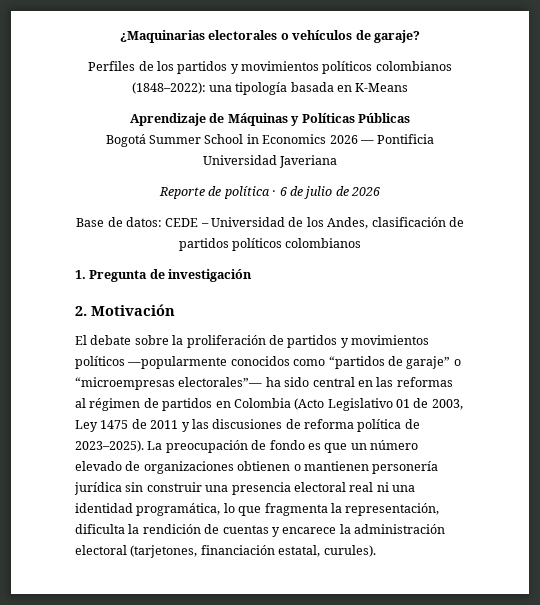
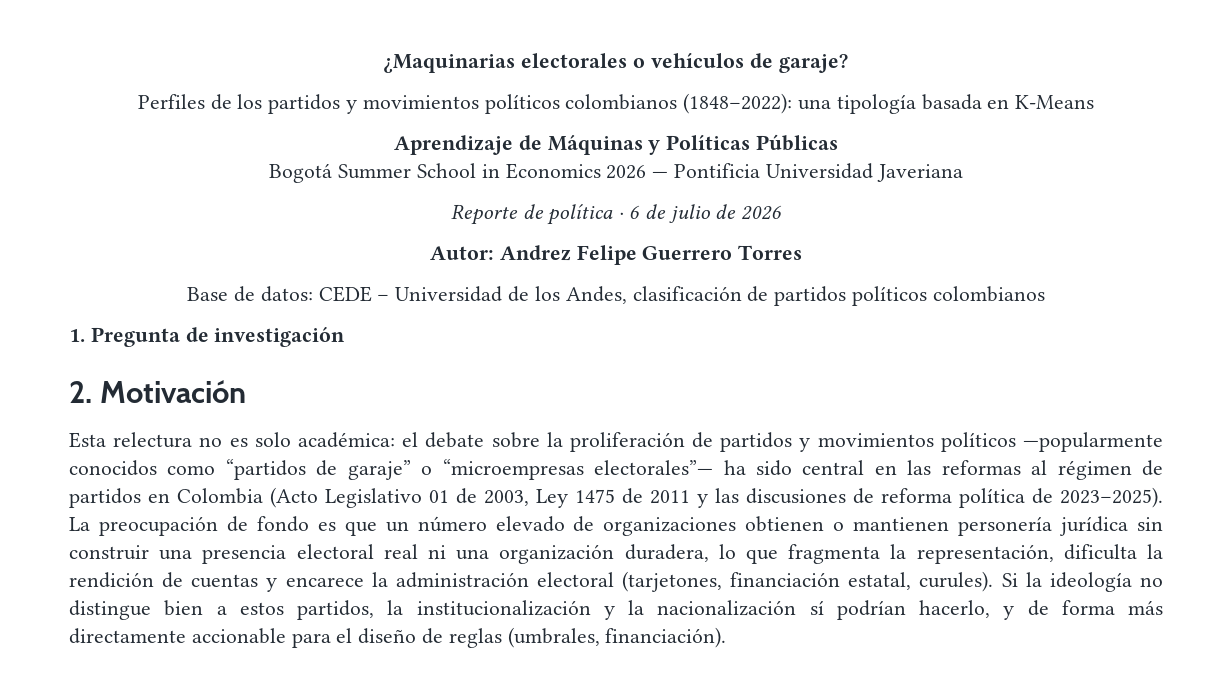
+ Autor: Andrez Felipe Guerrero Torres
- El debate sobre la proliferación de partidos y movimientos políticos —popularmente conocidos como “partidos de garaje” o “microempresas electorales”— ha sido central en las reformas al régimen de partidos en Colombia (Acto Legislativo 01 de 2003, Ley 1475 de 2011 y las discusiones de reforma política de 2023–2025).
+ Esta relectura no es solo académica: el debate sobre la proliferación de partidos y movimientos políticos —popularmente conocidos como “partidos de garaje” o “microempresas electorales”— ha sido central en las reformas al régimen de partidos en Colombia (Acto Legislativo 01 de 2003, Ley 1475 de 2011 y las discusiones de reforma política de 2023–2025).
- La preocupación de fondo es que un número elevado de organizaciones obtienen o mantienen personería jurídica sin construir una presencia electoral real ni una identidad programática, lo que fragmenta la representación, dificulta la rendición de cuentas y encarece la administración electoral (tarjetones, financiación estatal, curules).
+ La preocupación de fondo es que un número elevado de organizaciones obtienen o mantienen personería jurídica sin construir una presencia electoral real ni una organización duradera, lo que fragmenta la representación, dificulta la rendición de cuentas y encarece la administración electoral (tarjetones, financiación estatal, curules).
+ Si la ideología no distingue bien a estos partidos, la institucionalización y la nacionalización sí podrían hacerlo, y de forma más directamente accionable para el diseño de reglas (umbrales, financiación).

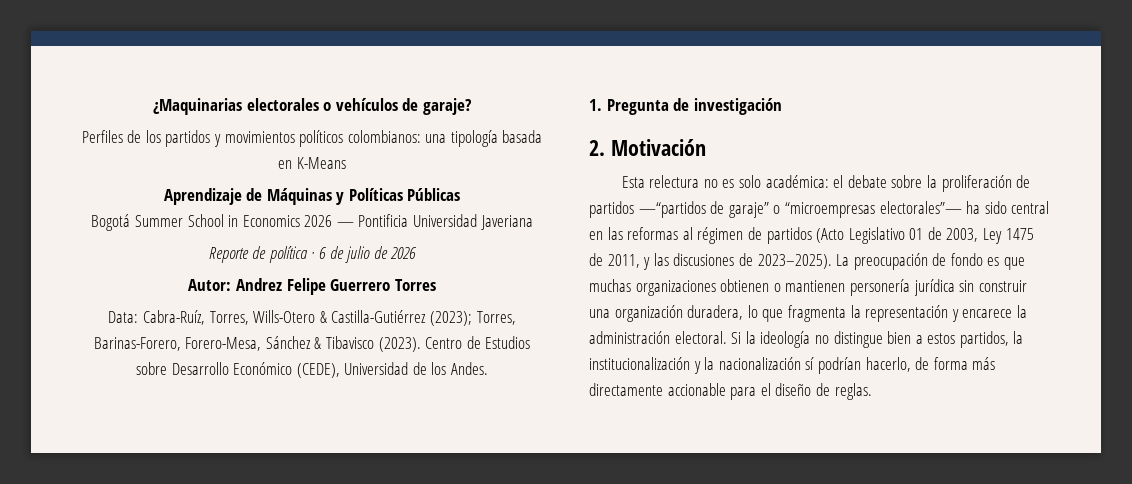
- Perfiles de los partidos y movimientos políticos colombianos (1848–2022): una tipología basada en K-Means
+ Perfiles de los partidos y movimientos políticos colombianos: una tipología basada en K-Means
- Base de datos: CEDE – Universidad de los Andes, clasificación de partidos políticos colombianos
+ Data: Cabra-Ruíz, Torres, Wills-Otero & Castilla-Gutiérrez (2023); Torres, Barinas-Forero, Forero-Mesa, Sánchez & Tibavisco (2023). Centro de Estudios sobre Desarrollo Económico (CEDE), Universidad de los Andes.
- Esta relectura no es solo académica: el debate sobre la proliferación de partidos y movimientos políticos —popularmente conocidos como “partidos de garaje” o “microempresas electorales”— ha sido central en las reformas al régimen de partidos en Colombia (Acto Legislativo 01 de 2003, Ley 1475 de 2011 y las discusiones de reforma política de 2023–2025).
+ Esta relectura no es solo académica: el debate sobre la proliferación de partidos —“partidos de garaje” o “microempresas electorales”— ha sido central en las reformas al régimen de partidos (Acto Legislativo 01 de 2003, Ley 1475 de 2011, y las discusiones de 2023–2025).
- La preocupación de fondo es que un número elevado de organizaciones obtienen o mantienen personería jurídica sin construir una presencia electoral real ni una organización duradera, lo que fragmenta la representación, dificulta la rendición de cuentas y encarece la administración electoral (tarjetones, financiación estatal, curules).
+ La preocupación de fondo es que muchas organizaciones obtienen o mantienen personería jurídica sin construir una organización duradera, lo que fragmenta la representación y encarece la administración electoral.
- Si la ideología no distingue bien a estos partidos, la institucionalización y la nacionalización sí podrían hacerlo, y de forma más directamente accionable para el diseño de reglas (umbrales, financiación).
+ Si la ideología no distingue bien a estos partidos, la institucionalización y la nacionalización sí podrían hacerlo, de forma más directamente accionable para el diseño de reglas.

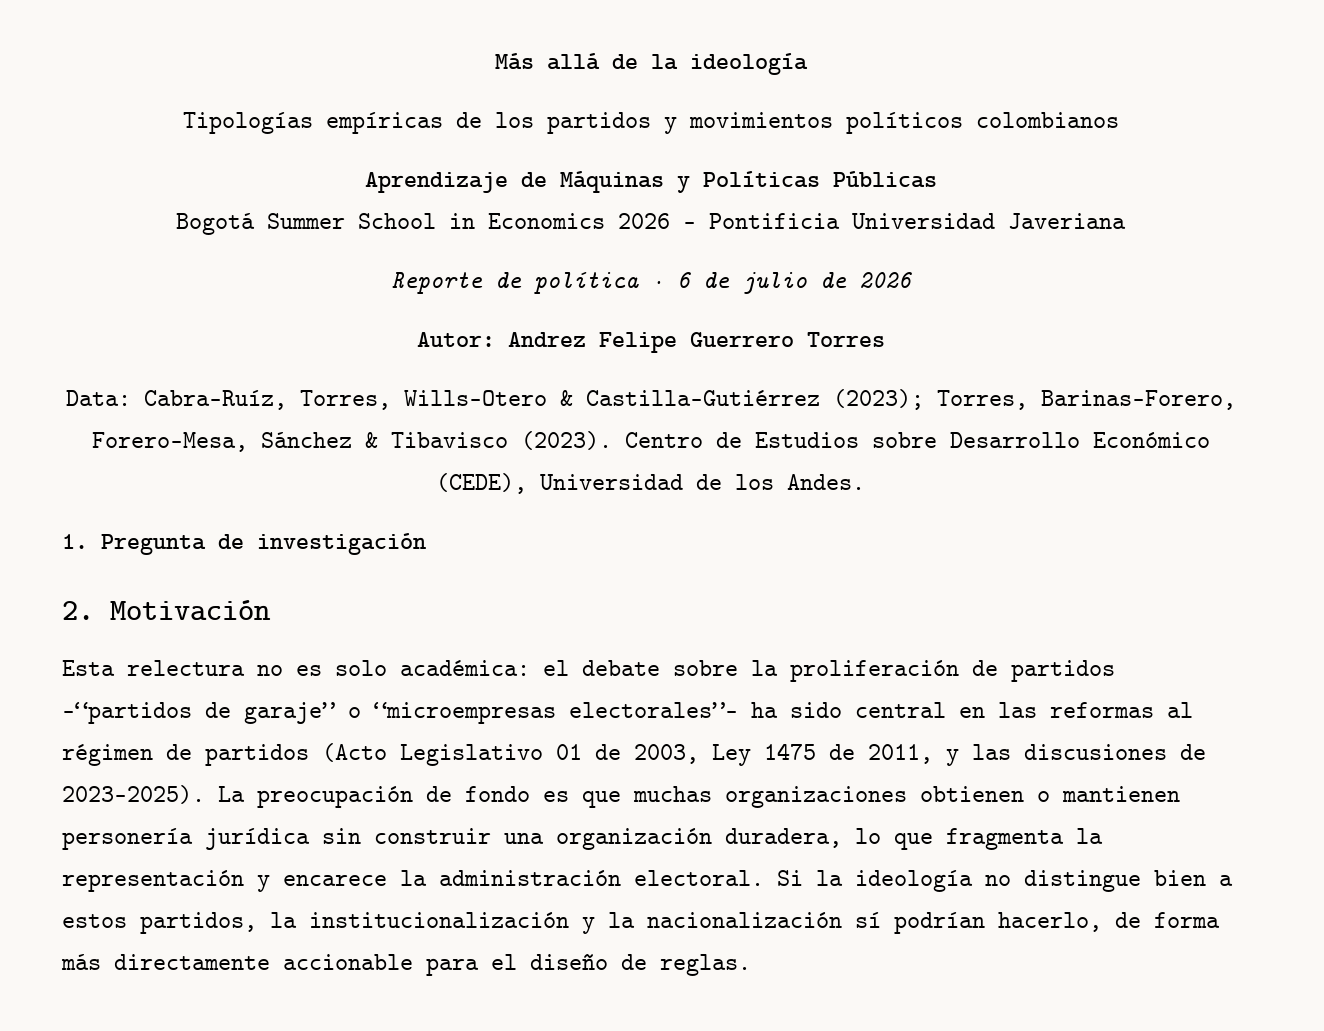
- ¿Maquinarias electorales o vehículos de garaje?
- Perfiles de los partidos y movimientos políticos colombianos: una tipología basada en K-Means
+ Más allá de la ideología
+ Tipologías empíricas de los partidos y movimientos políticos colombianos

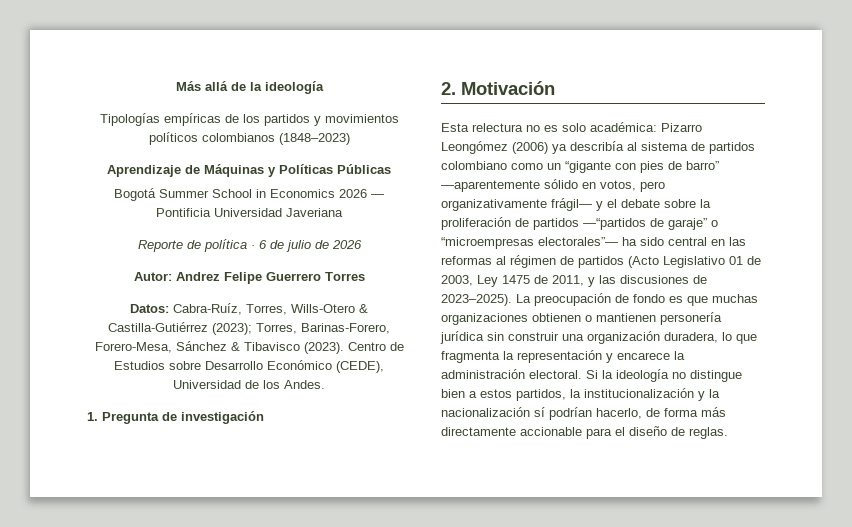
- Tipologías empíricas de los partidos y movimientos políticos colombianos
+ Tipologías empíricas de los partidos y movimientos políticos colombianos (1848–2023)
- Data: Cabra-Ruíz, Torres, Wills-Otero & Castilla-Gutiérrez (2023); Torres, Barinas-Forero, Forero-Mesa, Sánchez & Tibavisco (2023).
+ Datos: Cabra-Ruíz, Torres, Wills-Otero & Castilla-Gutiérrez (2023); Torres, Barinas-Forero, Forero-Mesa, Sánchez & Tibavisco (2023).
- Esta relectura no es solo académica: el debate sobre la proliferación de partidos —“partidos de garaje” o “microempresas electorales”— ha sido central en las reformas al régimen de partidos (Acto Legislativo 01 de 2003, Ley 1475 de 2011, y las discusiones de 2023–2025).
+ Esta relectura no es solo académica: Pizarro Leongómez (2006) ya describía al sistema de partidos colombiano como un “gigante con pies de barro” —aparentemente sólido en votos, pero organizativamente frágil— y el debate sobre la proliferación de partidos —“partidos de garaje” o “microempresas electorales”— ha sido central en las reformas al régimen de partidos (Acto Legislativo 01 de 2003, Ley 1475 de 2011, y las discusiones de 2023–2025).

